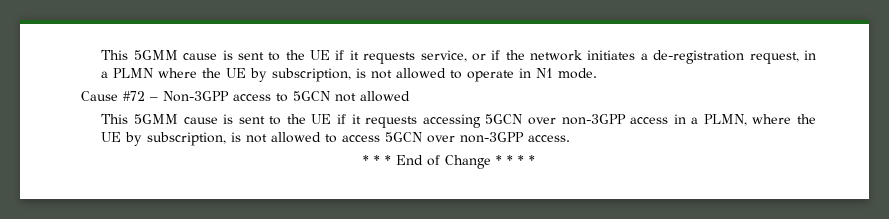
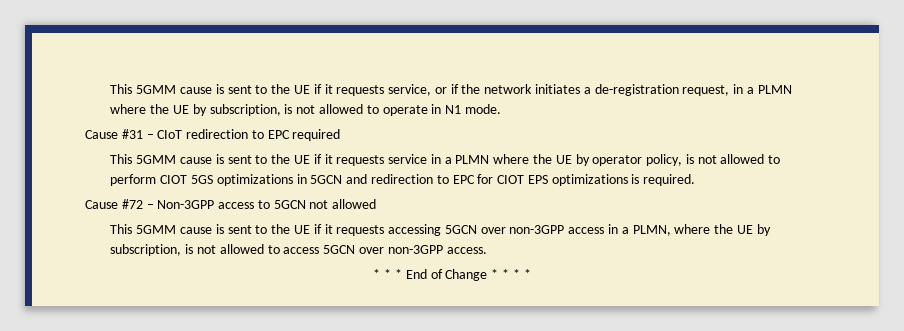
+ Cause #31 – CIoT redirection to EPC required
+ This 5GMM cause is sent to the UE if it requests service in a PLMN where the UE by operator policy, is not allowed to perform CIOT 5GS optimizations in 5GCN and redirection to EPC for CIOT EPS optimizations is required.

